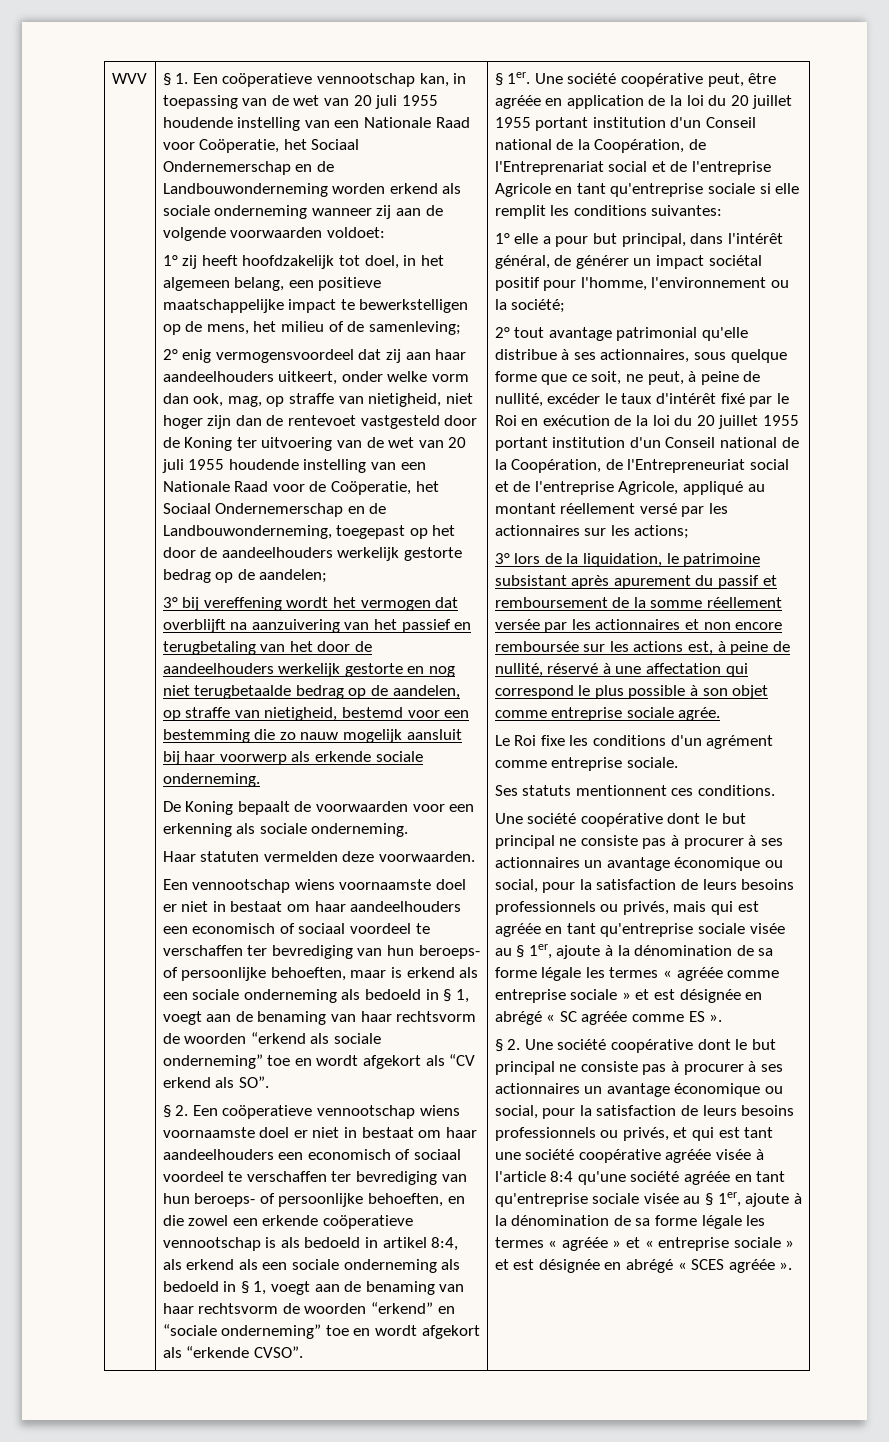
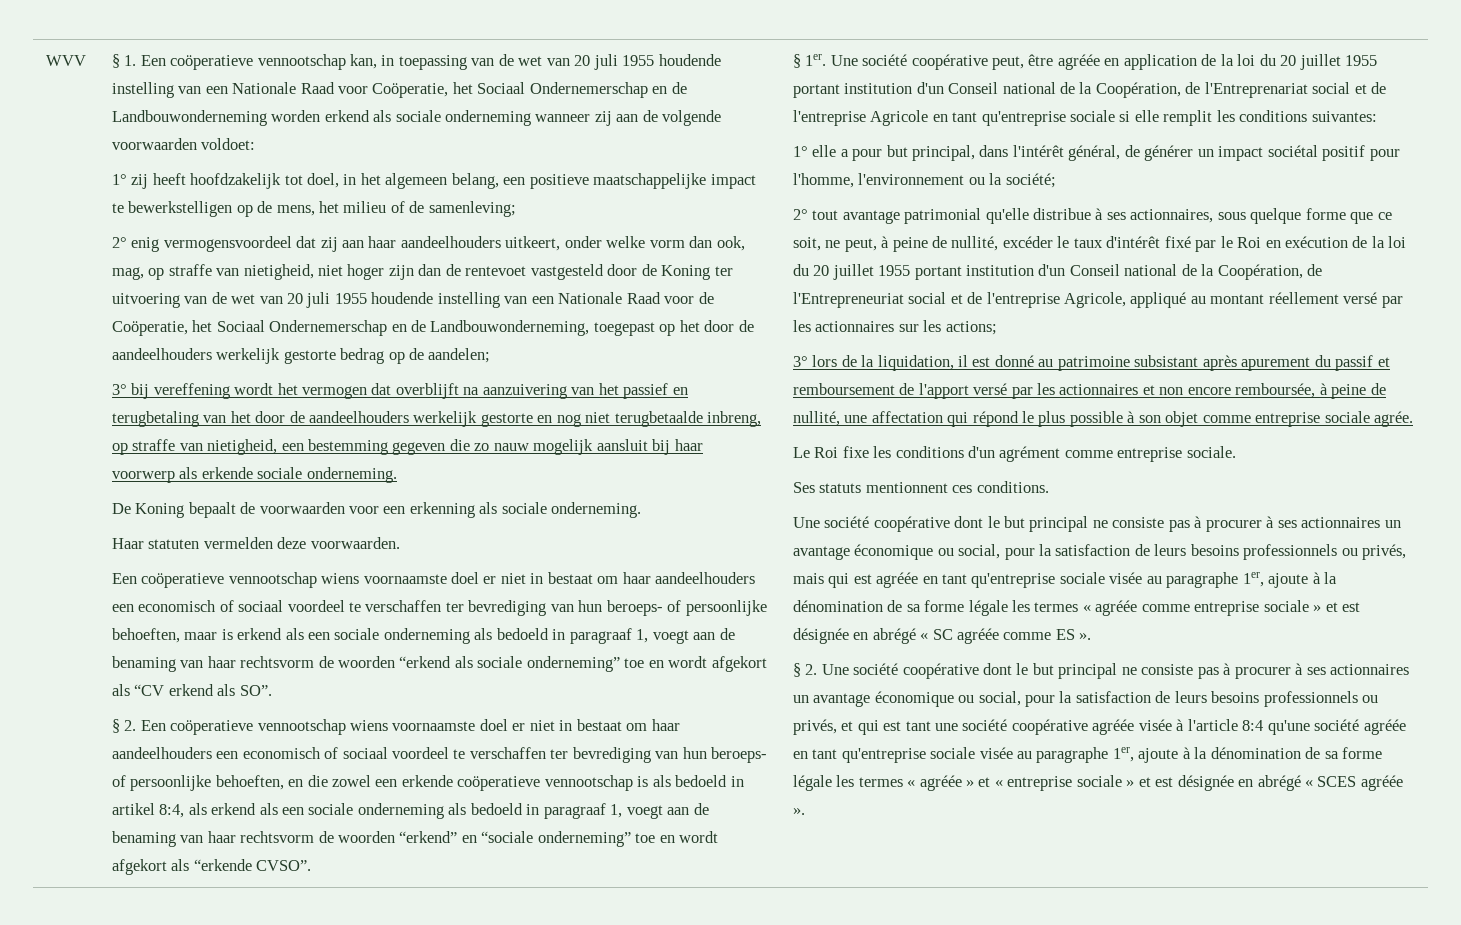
- 3° bij vereffening wordt het vermogen dat overblijft na aanzuivering van het passief en terugbetaling van het door de aandeelhouders werkelijk gestorte en nog niet terugbetaalde bedrag op de aandelen, op straffe van nietigheid, bestemd voor een bestemming die zo nauw mogelijk aansluit bij haar voorwerp als erkende sociale onderneming.
+ 3° bij vereffening wordt het vermogen dat overblijft na aanzuivering van het passief en terugbetaling van het door de aandeelhouders werkelijk gestorte en nog niet terugbetaalde inbreng, op straffe van nietigheid, een bestemming gegeven die zo nauw mogelijk aansluit bij haar voorwerp als erkende sociale onderneming.
- Een vennootschap wiens voornaamste doel er niet in bestaat om haar aandeelhouders een economisch of sociaal voordeel te verschaffen ter bevrediging van hun beroeps- of persoonlijke behoeften, maar is erkend als een sociale onderneming als bedoeld in § 1, voegt aan de benaming van haar rechtsvorm de woorden “erkend als sociale onderneming” toe en wordt afgekort als “CV erkend als SO”.
+ Een coöperatieve vennootschap wiens voornaamste doel er niet in bestaat om haar aandeelhouders een economisch of sociaal voordeel te verschaffen ter bevrediging van hun beroeps- of persoonlijke behoeften, maar is erkend als een sociale onderneming als bedoeld in paragraaf 1, voegt aan de benaming van haar rechtsvorm de woorden “erkend als sociale onderneming” toe en wordt afgekort als “CV erkend als SO”.
- § 2. Een coöperatieve vennootschap wiens voornaamste doel er niet in bestaat om haar aandeelhouders een economisch of sociaal voordeel te verschaffen ter bevrediging van hun beroeps- of persoonlijke behoeften, en die zowel een erkende coöperatieve vennootschap is als bedoeld in artikel 8:4, als erkend als een sociale onderneming als bedoeld in § 1, voegt aan de benaming van haar rechtsvorm de woorden “erkend” en “sociale onderneming” toe en wordt afgekort als “erkende CVSO”.
+ § 2. Een coöperatieve vennootschap wiens voornaamste doel er niet in bestaat om haar aandeelhouders een economisch of sociaal voordeel te verschaffen ter bevrediging van hun beroeps- of persoonlijke behoeften, en die zowel een erkende coöperatieve vennootschap is als bedoeld in artikel 8:4, als erkend als een sociale onderneming als bedoeld in paragraaf 1, voegt aan de benaming van haar rechtsvorm de woorden “erkend” en “sociale onderneming” toe en wordt afgekort als “erkende CVSO”.
- 3° lors de la liquidation, le patrimoine subsistant après apurement du passif et remboursement de la somme réellement versée par les actionnaires et non encore remboursée sur les actions est, à peine de nullité, réservé à une affectation qui correspond le plus possible à son objet comme entreprise sociale agrée.
+ 3° lors de la liquidation, il est donné au patrimoine subsistant après apurement du passif et remboursement de l'apport versé par les actionnaires et non encore remboursée, à peine de nullité, une affectation qui répond le plus possible à son objet comme entreprise sociale agrée.
- Une société coopérative dont le but principal ne consiste pas à procurer à ses actionnaires un avantage économique ou social, pour la satisfaction de leurs besoins professionnels ou privés, mais qui est agréée en tant qu'entreprise sociale visée au § 1er, ajoute à la dénomination de sa forme légale les termes « agréée comme entreprise sociale » et est désignée en abrégé « SC agréée comme ES ».
+ Une société coopérative dont le but principal ne consiste pas à procurer à ses actionnaires un avantage économique ou social, pour la satisfaction de leurs besoins professionnels ou privés, mais qui est agréée en tant qu'entreprise sociale visée au paragraphe 1er, ajoute à la dénomination de sa forme légale les termes « agréée comme entreprise sociale » et est désignée en abrégé « SC agréée comme ES ».
- § 2. Une société coopérative dont le but principal ne consiste pas à procurer à ses actionnaires un avantage économique ou social, pour la satisfaction de leurs besoins professionnels ou privés, et qui est tant une société coopérative agréée visée à l'article 8:4 qu'une société agréée en tant qu'entreprise sociale visée au § 1er, ajoute à la dénomination de sa forme légale les termes « agréée » et « entreprise sociale » et est désignée en abrégé « SCES agréée ».
+ § 2. Une société coopérative dont le but principal ne consiste pas à procurer à ses actionnaires un avantage économique ou social, pour la satisfaction de leurs besoins professionnels ou privés, et qui est tant une société coopérative agréée visée à l'article 8:4 qu'une société agréée en tant qu'entreprise sociale visée au paragraphe 1er, ajoute à la dénomination de sa forme légale les termes « agréée » et « entreprise sociale » et est désignée en abrégé « SCES agréée ».

